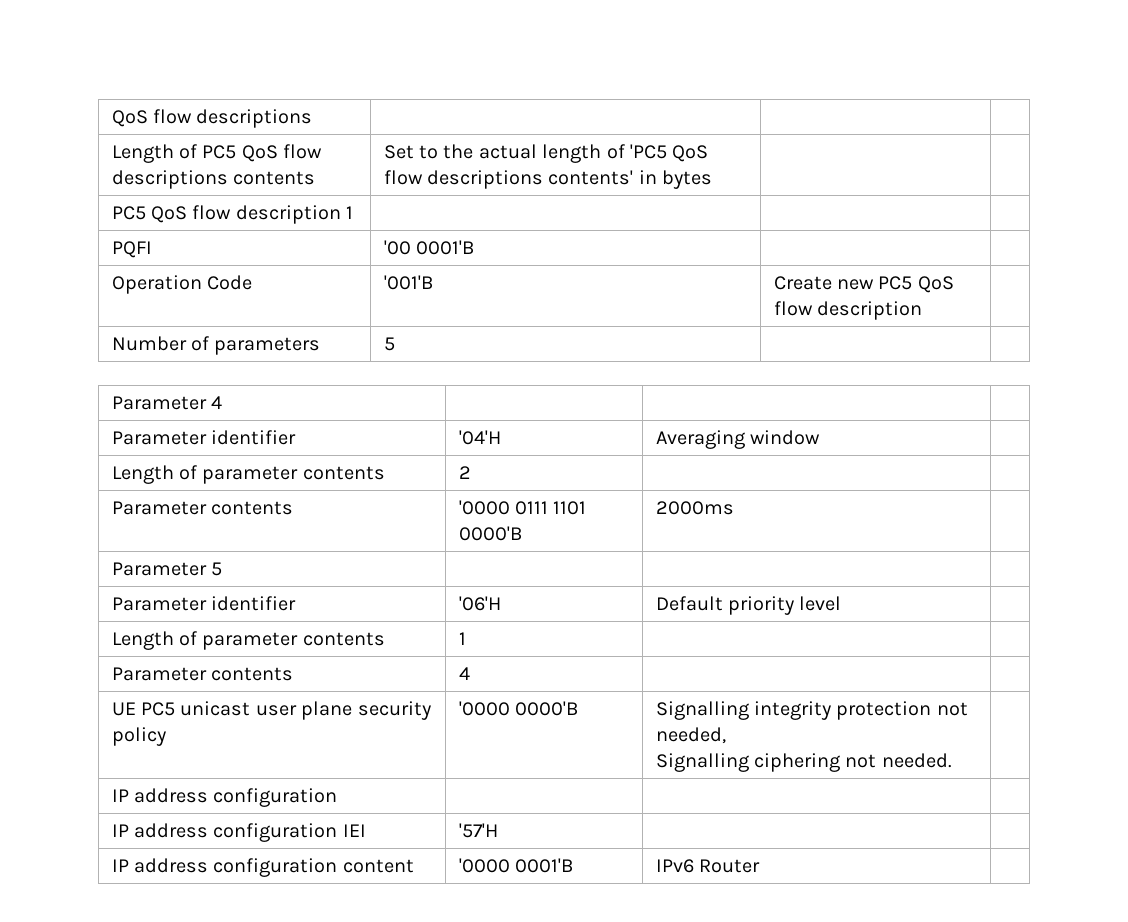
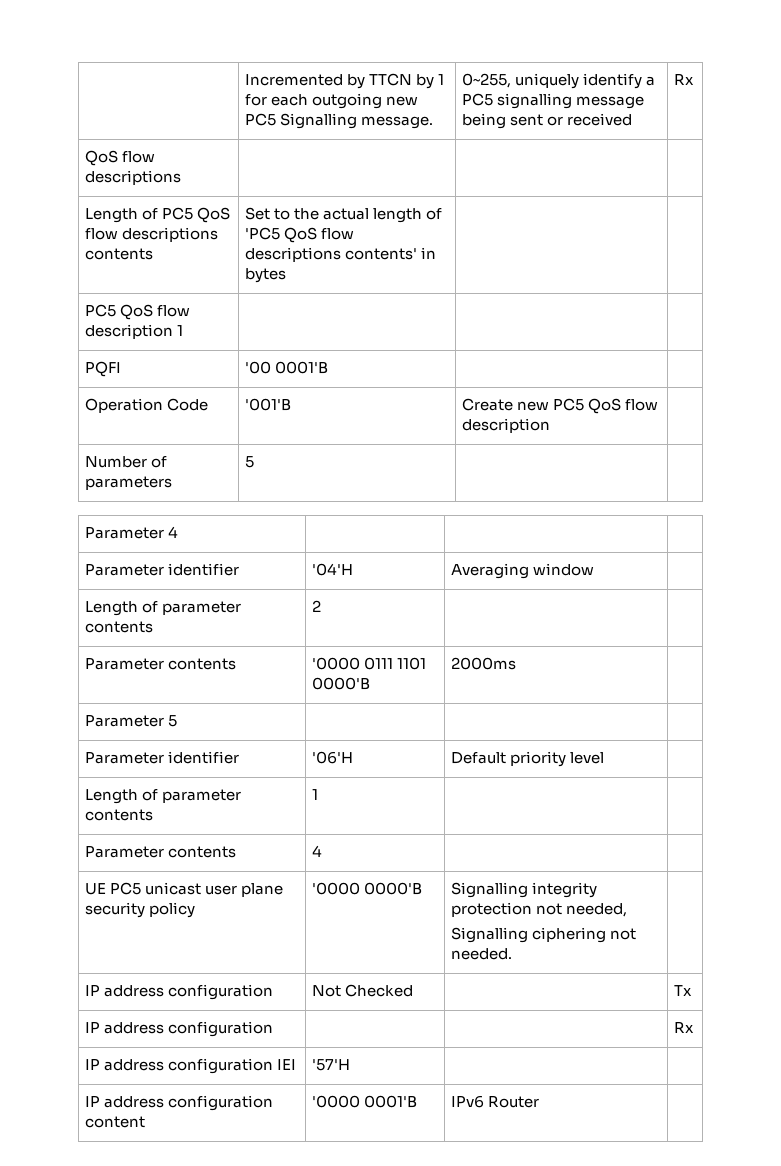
+ | Incremented by TTCN by 1 for each outgoing new PC5 Signalling message. | 0~255, uniquely identify a PC5 signalling message being sent or received | Rx
- IP address configuration | | |
+ IP address configuration | Not Checked | | Tx
+ IP address configuration | | | Rx

